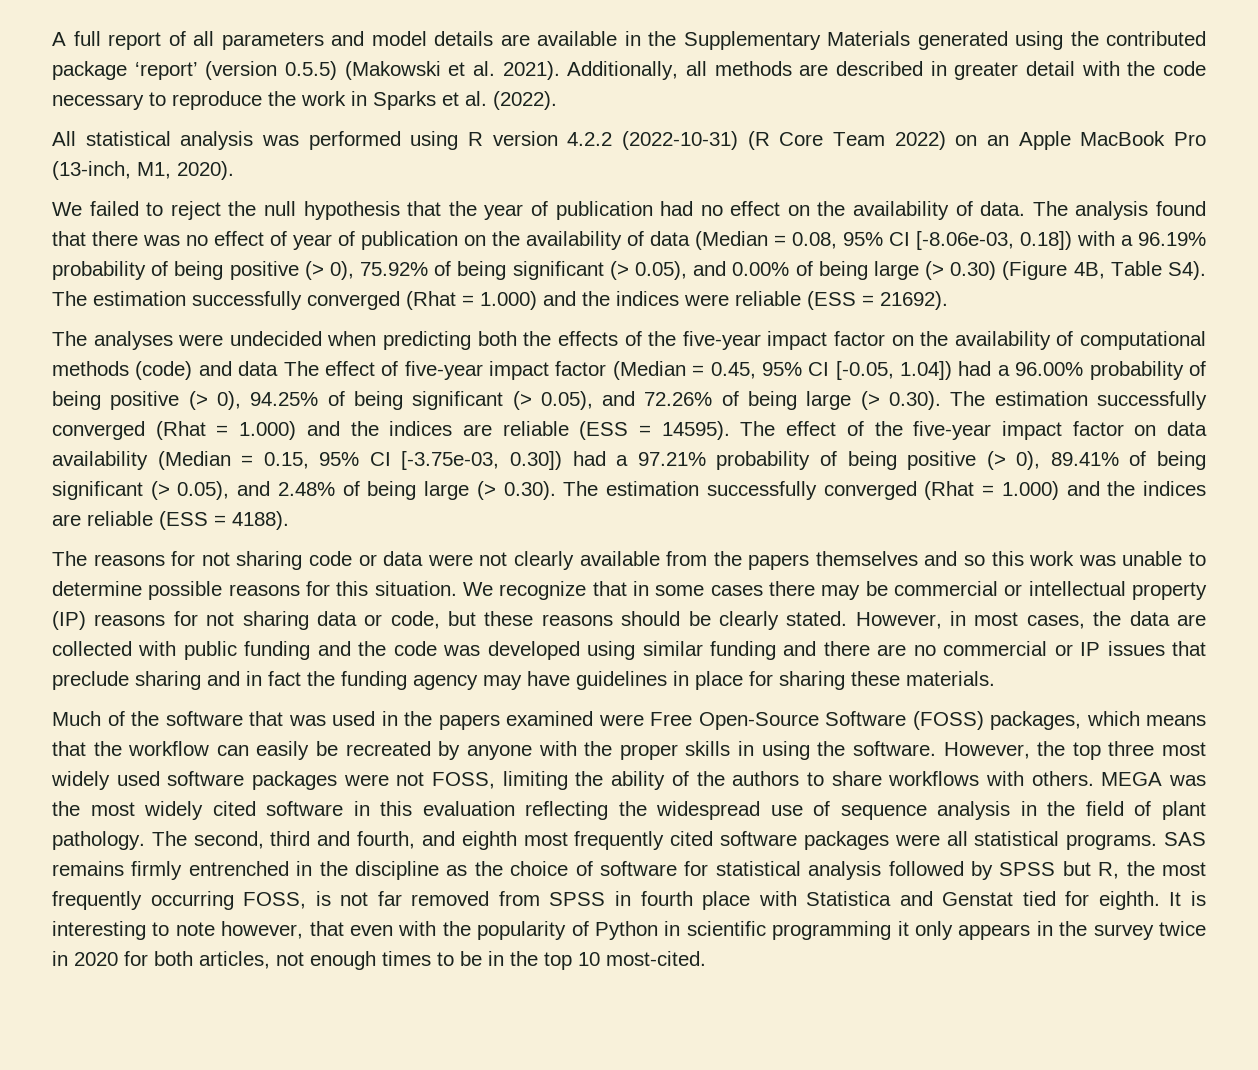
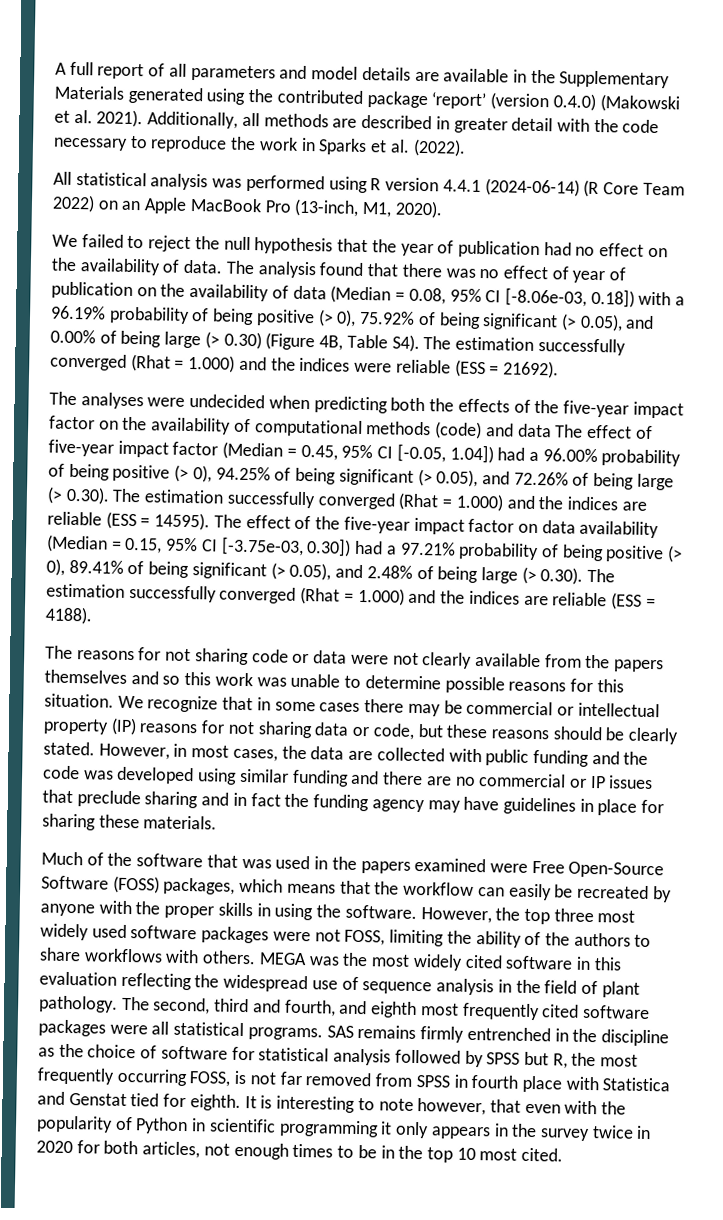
- A full report of all parameters and model details are available in the Supplementary Materials generated using the contributed package ‘report’ (version 0.5.5) (Makowski et al. 2021).
+ A full report of all parameters and model details are available in the Supplementary Materials generated using the contributed package ‘report’ (version 0.4.0) (Makowski et al. 2021).
- All statistical analysis was performed using R version 4.2.2 (2022-10-31) (R Core Team 2022) on an Apple MacBook Pro (13-inch, M1, 2020).
+ All statistical analysis was performed using R version 4.4.1 (2024-06-14) (R Core Team 2022) on an Apple MacBook Pro (13-inch, M1, 2020).
- It is interesting to note however, that even with the popularity of Python in scientific programming it only appears in the survey twice in 2020 for both articles, not enough times to be in the top 10 most-cited.
+ It is interesting to note however, that even with the popularity of Python in scientific programming it only appears in the survey twice in 2020 for both articles, not enough times to be in the top 10 most cited.

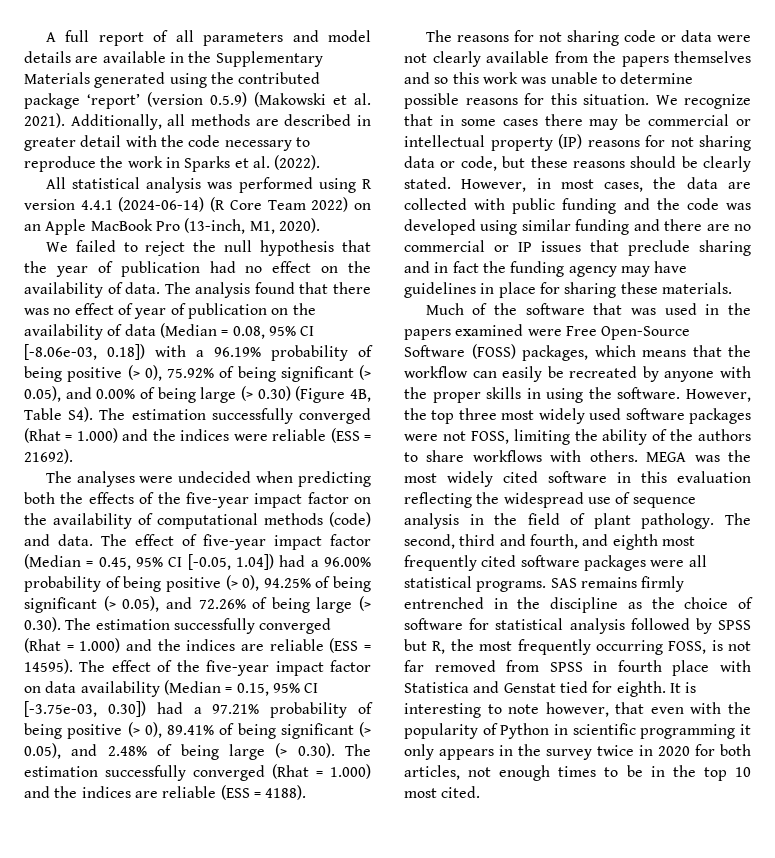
- A full report of all parameters and model details are available in the Supplementary Materials generated using the contributed package ‘report’ (version 0.4.0) (Makowski et al. 2021).
+ A full report of all parameters and model details are available in the Supplementary Materials generated using the contributed package ‘report’ (version 0.5.9) (Makowski et al. 2021).
- The analyses were undecided when predicting both the effects of the five-year impact factor on the availability of computational methods (code) and data The effect of five-year impact factor (Median = 0.45, 95% CI [-0.05, 1.04]) had a 96.00% probability of being positive (> 0), 94.25% of being significant (> 0.05), and 72.26% of being large (> 0.30). The estimation successfully converged (Rhat = 1.000) and the indices are reliable (ESS = 14595).
+ The analyses were undecided when predicting both the effects of the five-year impact factor on the availability of computational methods (code) and data. The effect of five-year impact factor (Median = 0.45, 95% CI [-0.05, 1.04]) had a 96.00% probability of being positive (> 0), 94.25% of being significant (> 0.05), and 72.26% of being large (> 0.30). The estimation successfully converged (Rhat = 1.000) and the indices are reliable (ESS = 14595).

